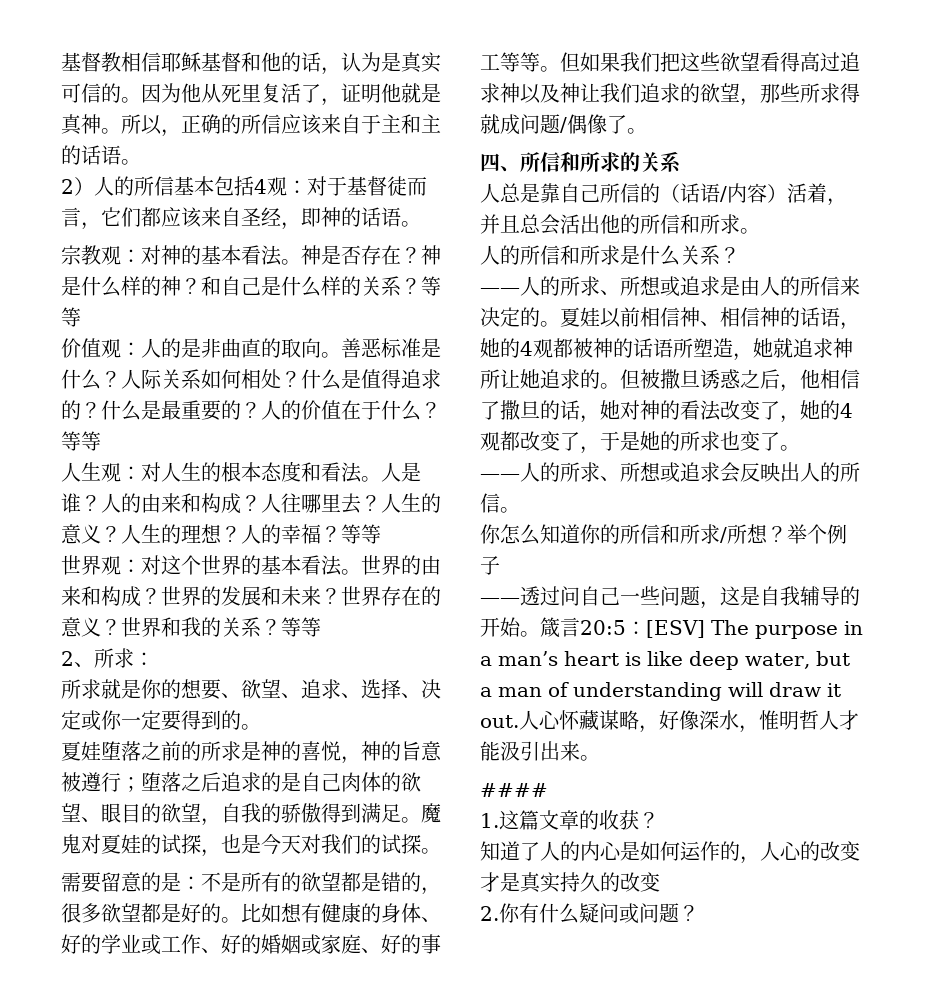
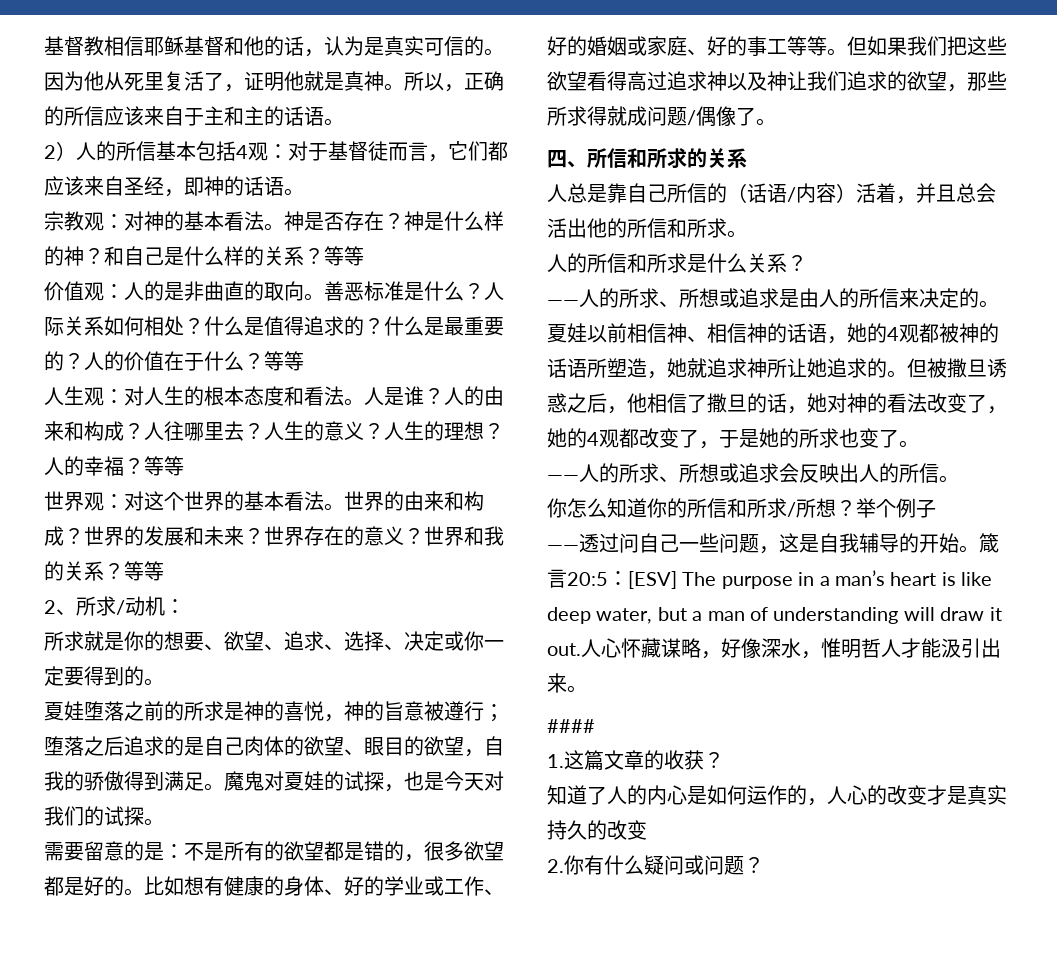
- 2、所求：
+ 2、所求/动机：

